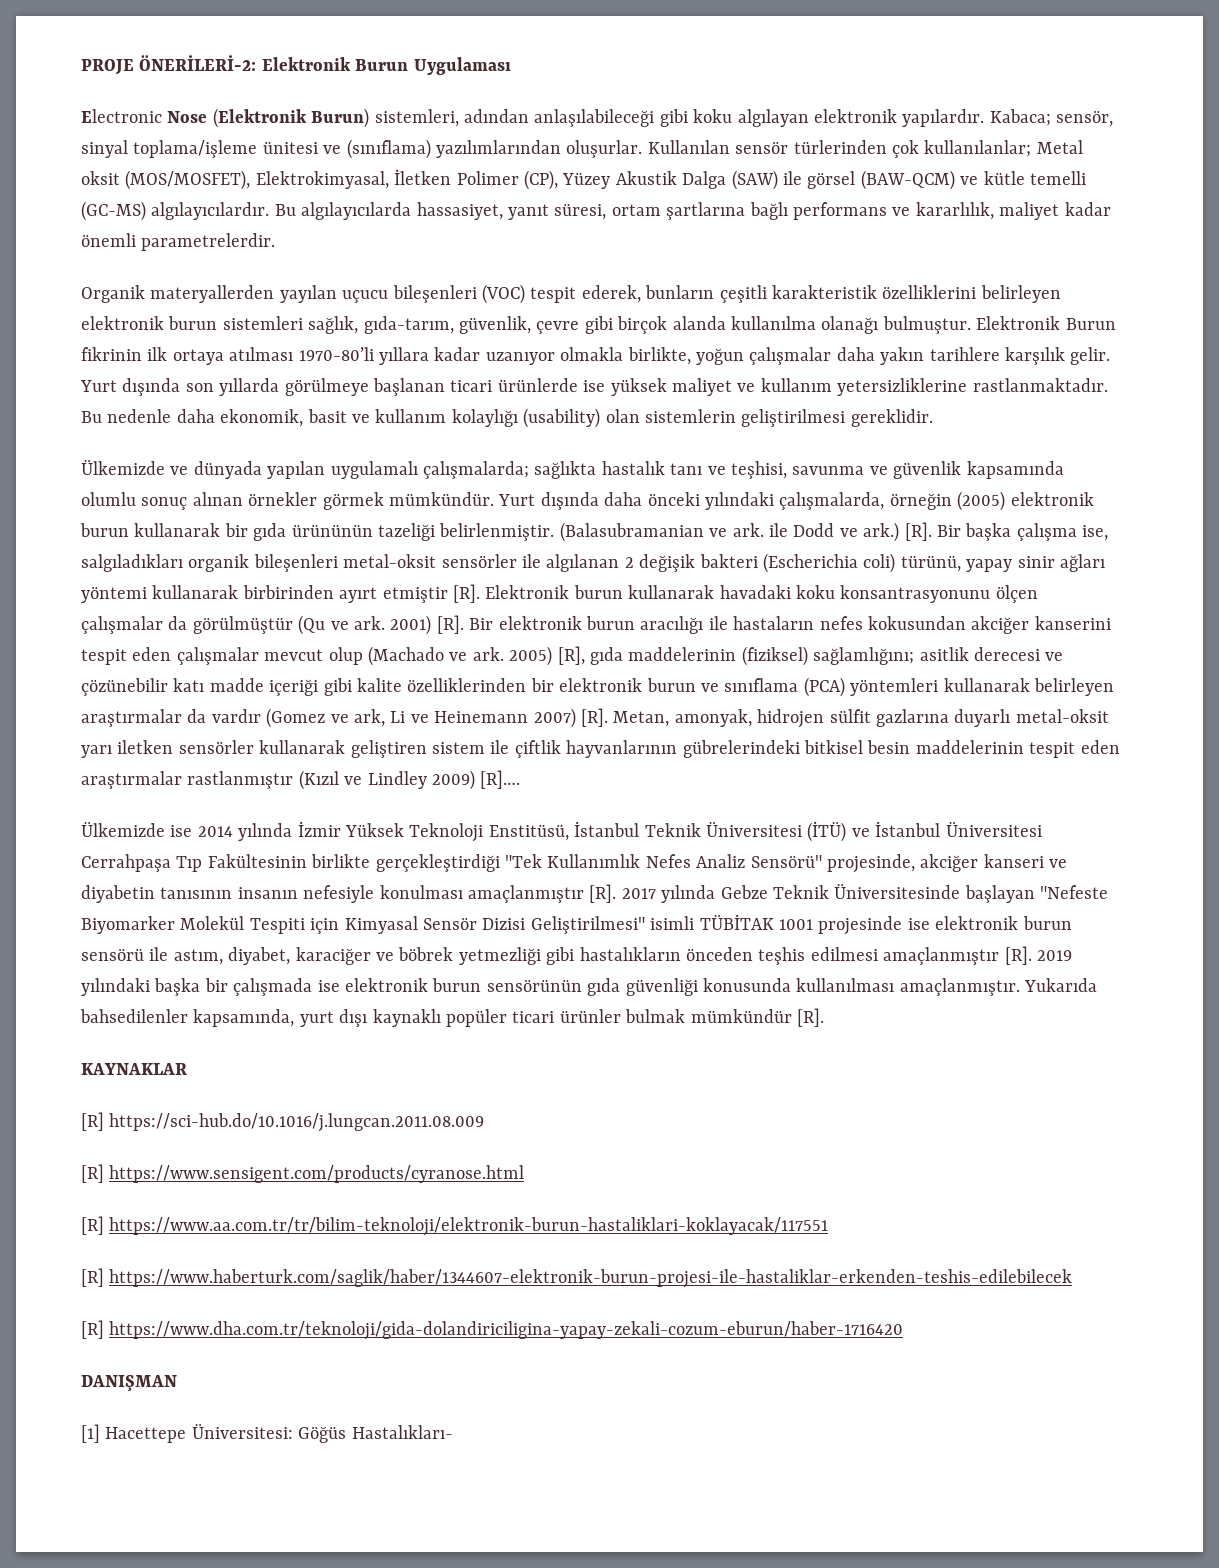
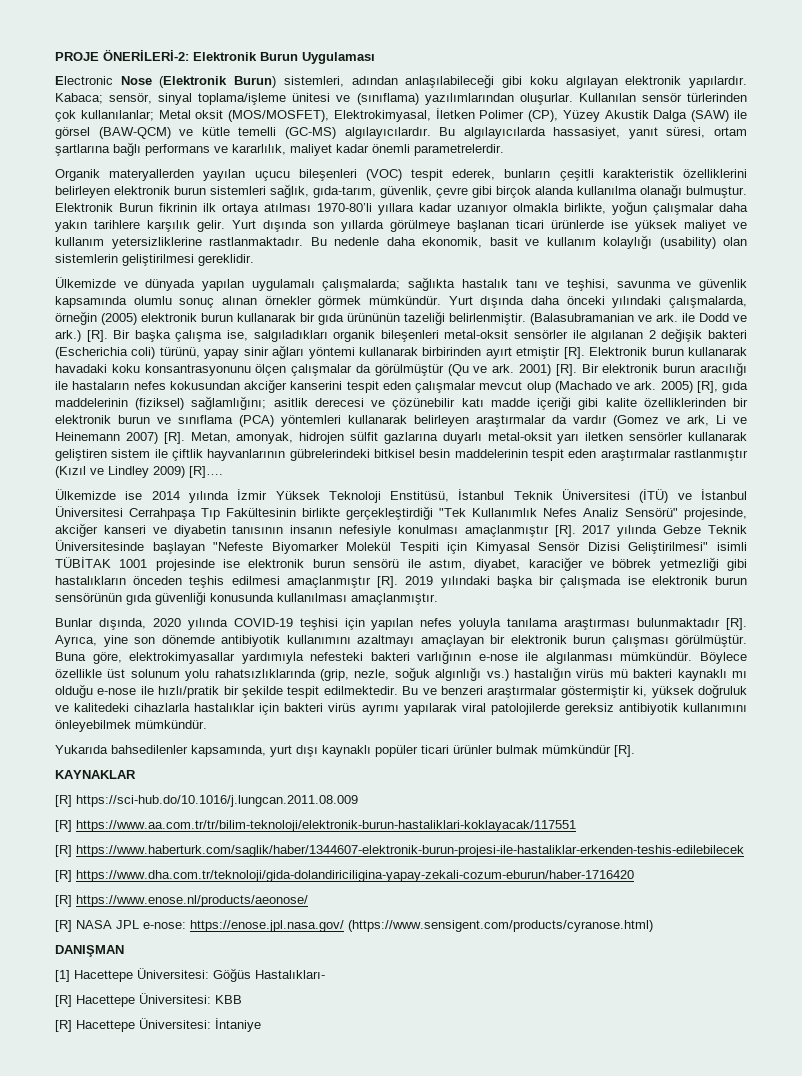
- Ülkemizde ise 2014 yılında İzmir Yüksek Teknoloji Enstitüsü, İstanbul Teknik Üniversitesi (İTÜ) ve İstanbul Üniversitesi Cerrahpaşa Tıp Fakültesinin birlikte gerçekleştirdiği "Tek Kullanımlık Nefes Analiz Sensörü" projesinde, akciğer kanseri ve diyabetin tanısının insanın nefesiyle konulması amaçlanmıştır [R]. 2017 yılında Gebze Teknik Üniversitesinde başlayan "Nefeste Biyomarker Molekül Tespiti için Kimyasal Sensör Dizisi Geliştirilmesi" isimli TÜBİTAK 1001 projesinde ise elektronik burun sensörü ile astım, diyabet, karaciğer ve böbrek yetmezliği gibi hastalıkların önceden teşhis edilmesi amaçlanmıştır [R]. 2019 yılındaki başka bir çalışmada ise elektronik burun sensörünün gıda güvenliği konusunda kullanılması amaçlanmıştır. Yukarıda bahsedilenler kapsamında, yurt dışı kaynaklı popüler ticari ürünler bulmak mümkündür [R].
+ Ülkemizde ise 2014 yılında İzmir Yüksek Teknoloji Enstitüsü, İstanbul Teknik Üniversitesi (İTÜ) ve İstanbul Üniversitesi Cerrahpaşa Tıp Fakültesinin birlikte gerçekleştirdiği "Tek Kullanımlık Nefes Analiz Sensörü" projesinde, akciğer kanseri ve diyabetin tanısının insanın nefesiyle konulması amaçlanmıştır [R]. 2017 yılında Gebze Teknik Üniversitesinde başlayan "Nefeste Biyomarker Molekül Tespiti için Kimyasal Sensör Dizisi Geliştirilmesi" isimli TÜBİTAK 1001 projesinde ise elektronik burun sensörü ile astım, diyabet, karaciğer ve böbrek yetmezliği gibi hastalıkların önceden teşhis edilmesi amaçlanmıştır [R]. 2019 yılındaki başka bir çalışmada ise elektronik burun sensörünün gıda güvenliği konusunda kullanılması amaçlanmıştır.
+ Bunlar dışında, 2020 yılında COVID-19 teşhisi için yapılan nefes yoluyla tanılama araştırması bulunmaktadır [R]. Ayrıca, yine son dönemde antibiyotik kullanımını azaltmayı amaçlayan bir elektronik burun çalışması görülmüştür. Buna göre, elektrokimyasallar yardımıyla nefesteki bakteri varlığının e-nose ile algılanması mümkündür. Böylece özellikle üst solunum yolu rahatsızlıklarında (grip, nezle, soğuk algınlığı vs.) hastalığın virüs mü bakteri kaynaklı mı olduğu e-nose ile hızlı/pratik bir şekilde tespit edilmektedir. Bu ve benzeri araştırmalar göstermiştir ki, yüksek doğruluk ve kalitedeki cihazlarla hastalıklar için bakteri virüs ayrımı yapılarak viral patolojilerde gereksiz antibiyotik kullanımını önleyebilmek mümkündür.
+ Yukarıda bahsedilenler kapsamında, yurt dışı kaynaklı popüler ticari ürünler bulmak mümkündür [R].
- [R] https://www.sensigent.com/products/cyranose.html
+ [R] https://www.enose.nl/products/aeonose/
+ [R] NASA JPL e-nose: https://enose.jpl.nasa.gov/ (https://www.sensigent.com/products/cyranose.html)
+ [R] Hacettepe Üniversitesi: KBB
+ [R] Hacettepe Üniversitesi: İntaniye

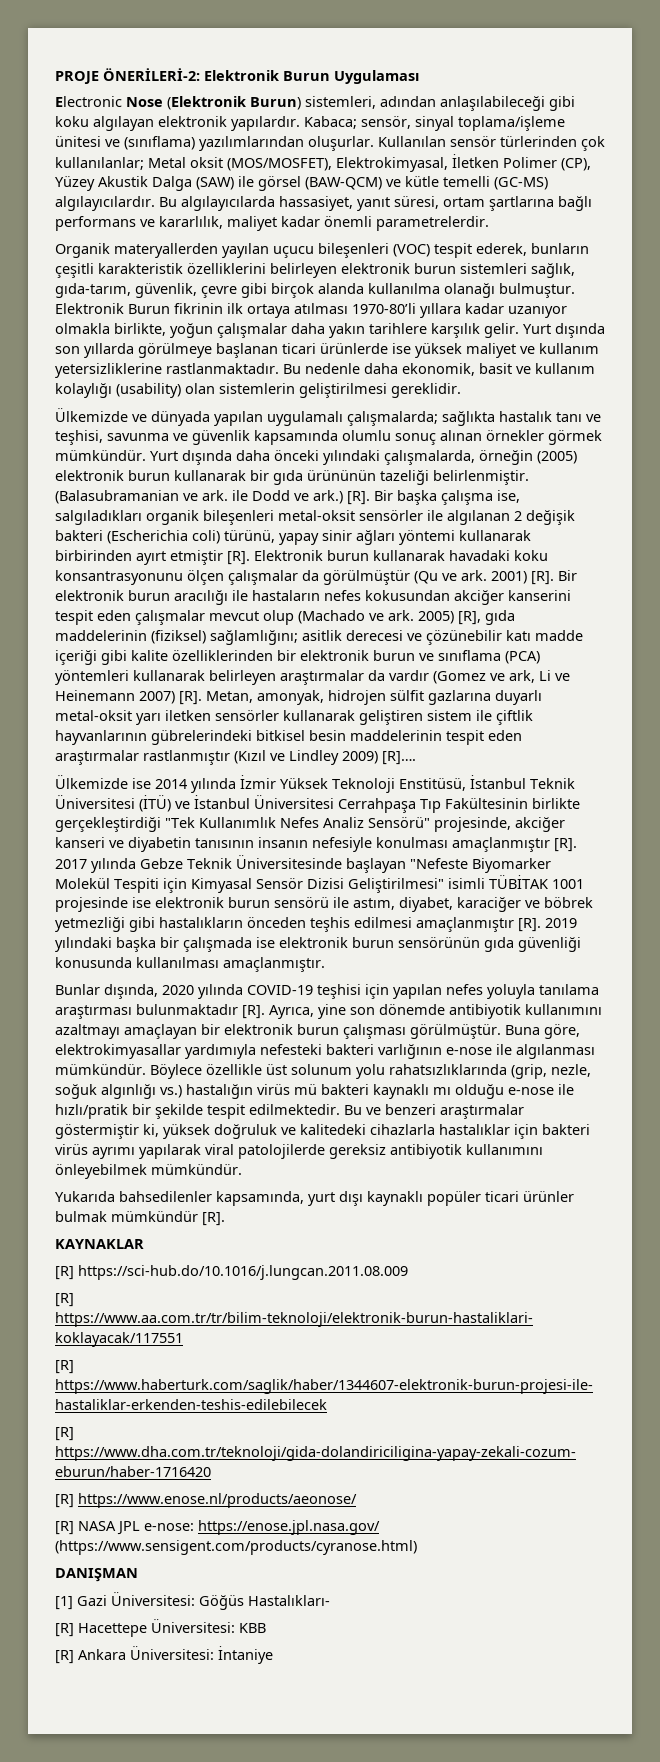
- [1] Hacettepe Üniversitesi: Göğüs Hastalıkları-
+ [1] Gazi Üniversitesi: Göğüs Hastalıkları-
- [R] Hacettepe Üniversitesi: İntaniye
+ [R] Ankara Üniversitesi: İntaniye

